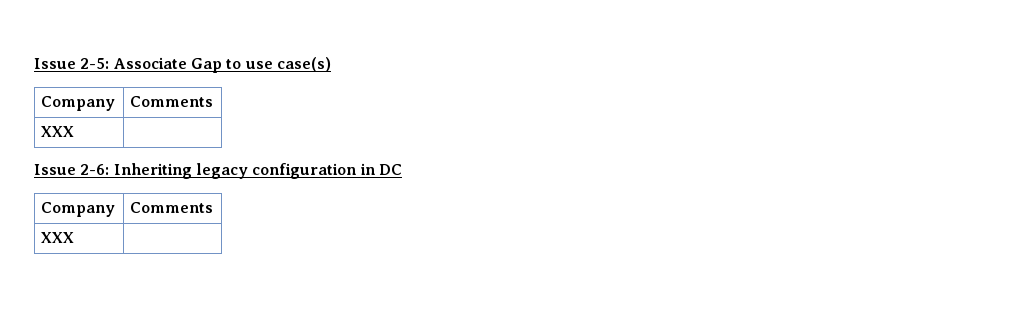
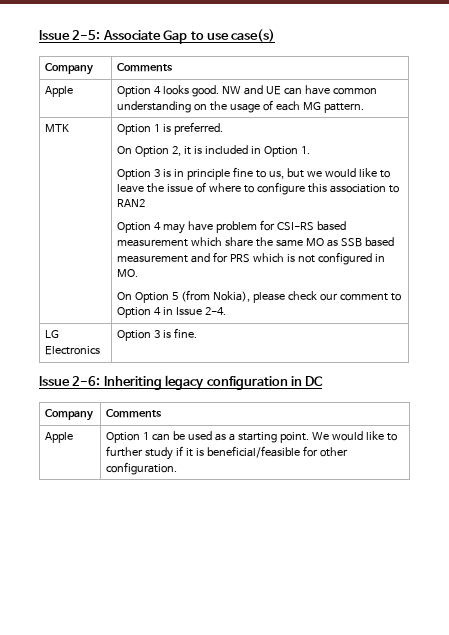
  Issue 2-5: Associate Gap to use case(s)
  Company | Comments
- XXX |
+ Apple | Option 4 looks good. NW and UE can have common understanding on the usage of each MG pattern.
+ MTK | Option 1 is preferred.
+ On Option 2, it is included in Option 1.
+ Option 3 is in principle fine to us, but we would like to leave the issue of where to configure this association to RAN2
+ Option 4 may have problem for CSI-RS based measurement which share the same MO as SSB based measurement and for PRS which is not configured in MO.
+ On Option 5 (from Nokia), please check our comment to Option 4 in Issue 2-4.
+ LG Electronics | Option 3 is fine.
  Issue 2-6: Inheriting legacy configuration in DC
  Company | Comments
- XXX |
+ Apple | Option 1 can be used as a starting point. We would like to further study if it is beneficial/feasible for other configuration.

